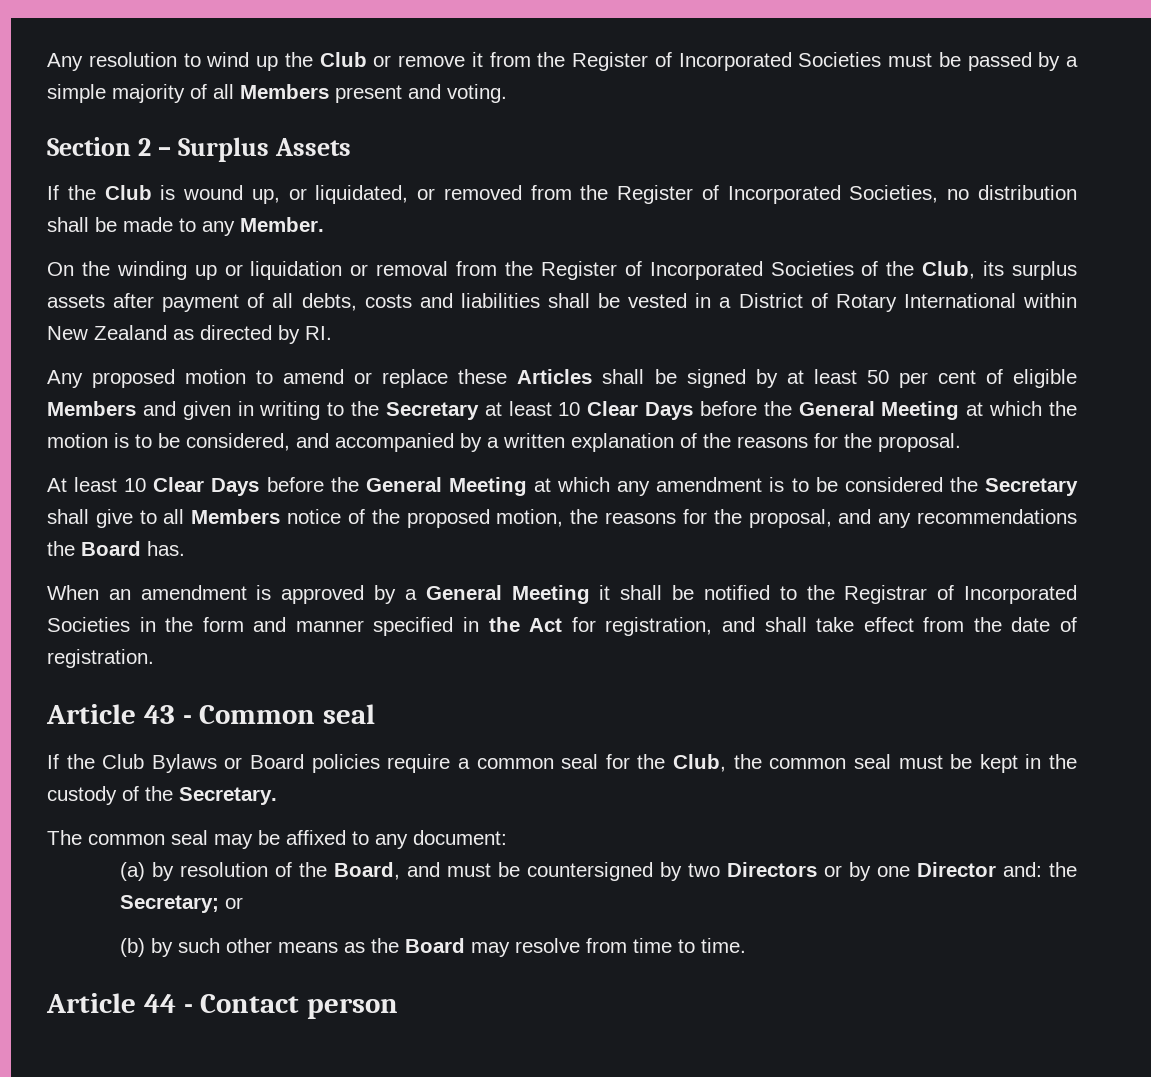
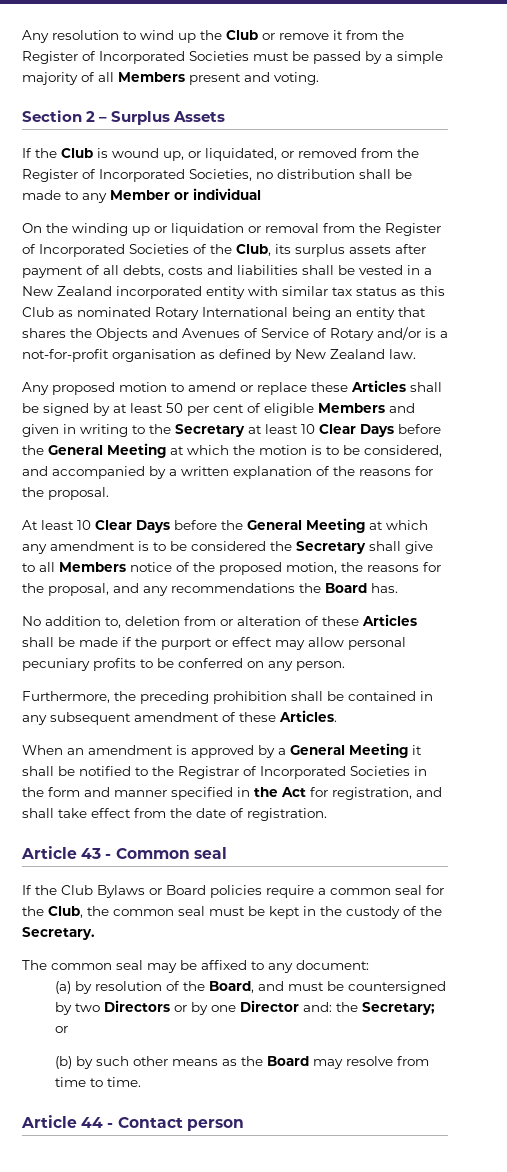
- If the Club is wound up, or liquidated, or removed from the Register of Incorporated Societies, no distribution shall be made to any Member.
+ If the Club is wound up, or liquidated, or removed from the Register of Incorporated Societies, no distribution shall be made to any Member or individual
- On the winding up or liquidation or removal from the Register of Incorporated Societies of the Club, its surplus assets after payment of all debts, costs and liabilities shall be vested in a District of Rotary International within New Zealand as directed by RI.
+ On the winding up or liquidation or removal from the Register of Incorporated Societies of the Club, its surplus assets after payment of all debts, costs and liabilities shall be vested in a New Zealand incorporated entity with similar tax status as this Club as nominated Rotary International being an entity that shares the Objects and Avenues of Service of Rotary and/or is a not-for-profit organisation as defined by New Zealand law.
+ No addition to, deletion from or alteration of these Articles shall be made if the purport or effect may allow personal pecuniary profits to be conferred on any person.
+ Furthermore, the preceding prohibition shall be contained in any subsequent amendment of these Articles.

